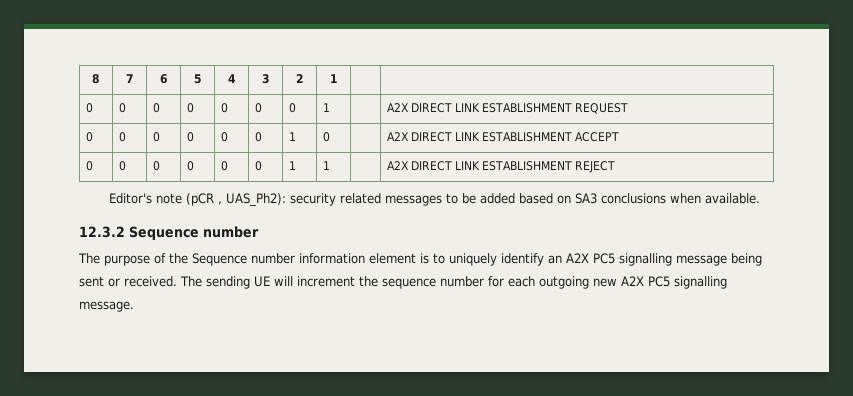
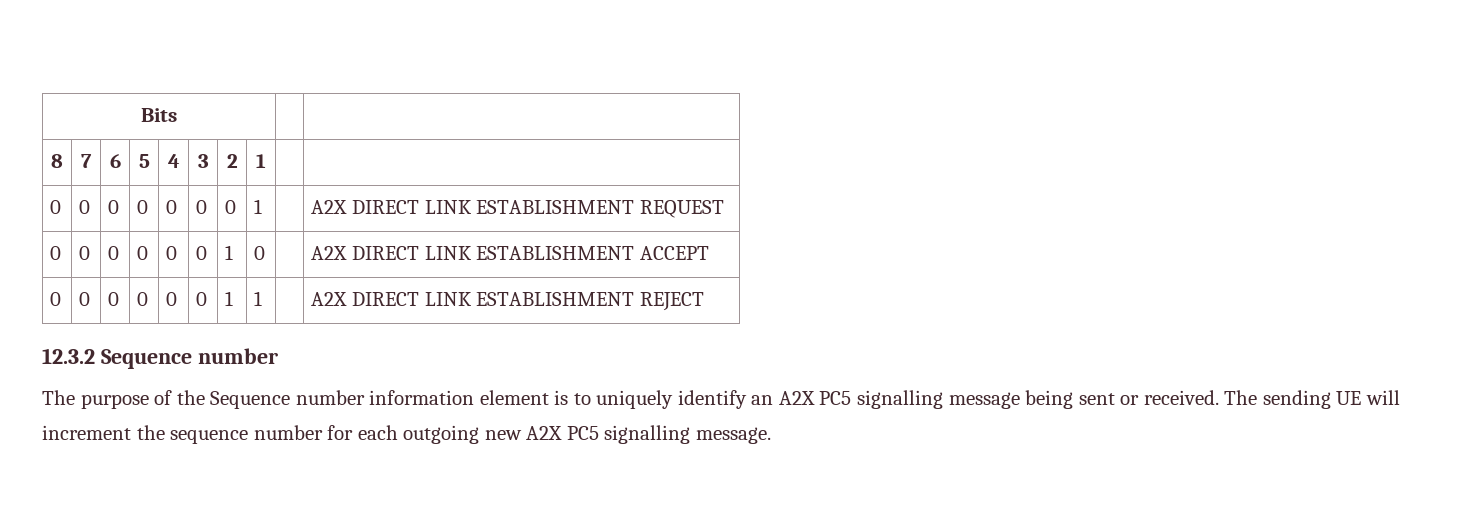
+ Bits | |
- Editor's note (pCR , UAS_Ph2): security related messages to be added based on SA3 conclusions when available.

